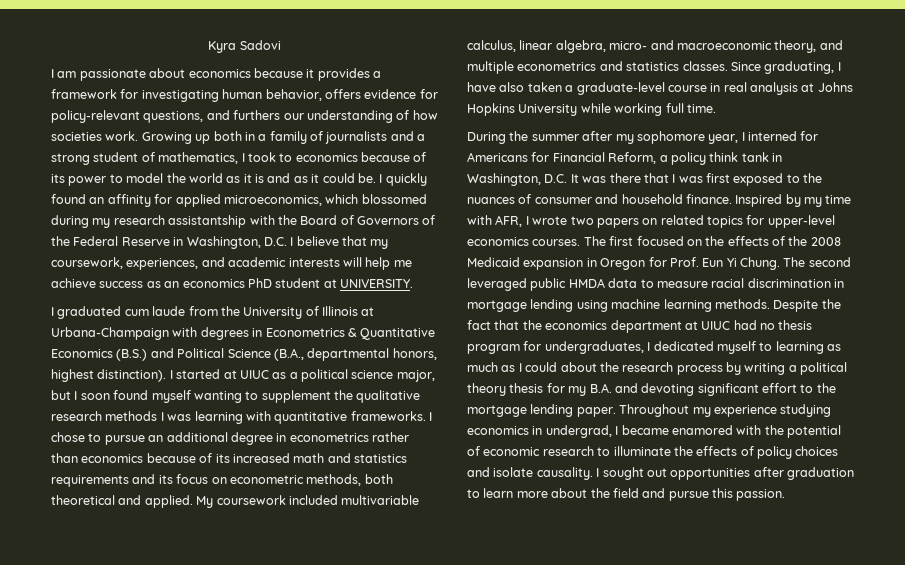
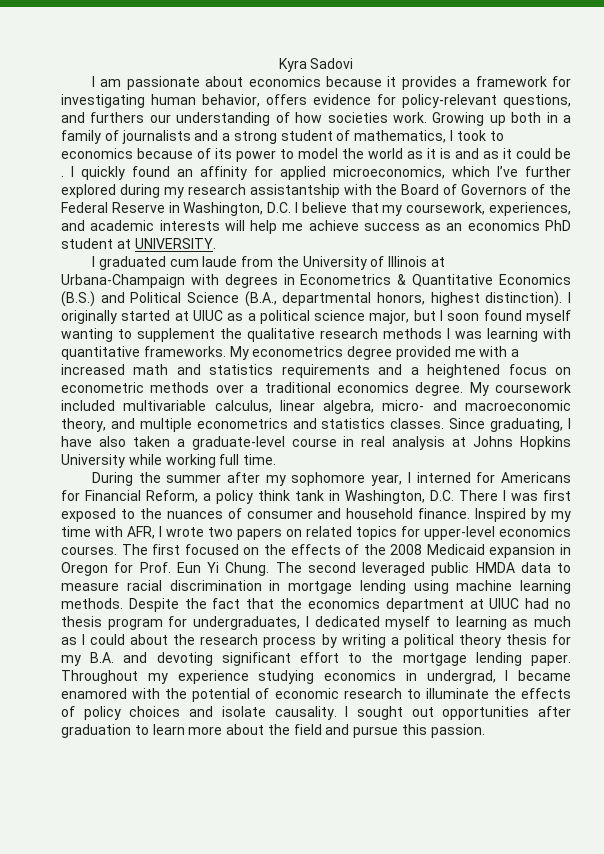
- Growing up both in a family of journalists and a strong student of mathematics, I took to economics because of its power to model the world as it is and as it could be.
+ Growing up both in a family of journalists and a strong student of mathematics, I took to economics because of its power to model the world as it is and as it could be .
- I quickly found an affinity for applied microeconomics, which blossomed during my research assistantship with the Board of Governors of the Federal Reserve in Washington, D.C. I believe that my coursework, experiences, and academic interests will help me achieve success as an economics PhD student at UNIVERSITY.
+ I quickly found an affinity for applied microeconomics, which I’ve further explored during my research assistantship with the Board of Governors of the Federal Reserve in Washington, D.C. I believe that my coursework, experiences, and academic interests will help me achieve success as an economics PhD student at UNIVERSITY.
- I started at UIUC as a political science major, but I soon found myself wanting to supplement the qualitative research methods I was learning with quantitative frameworks.
+ I originally started at UIUC as a political science major, but I soon found myself wanting to supplement the qualitative research methods I was learning with quantitative frameworks.
- I chose to pursue an additional degree in econometrics rather than economics because of its increased math and statistics requirements and its focus on econometric methods, both theoretical and applied.
+ My econometrics degree provided me with a increased math and statistics requirements and a heightened focus on econometric methods over a traditional economics degree.
- During the summer after my sophomore year, I interned for Americans for Financial Reform, a policy think tank in Washington, D.C. It was there that I was first exposed to the nuances of consumer and household finance.
+ During the summer after my sophomore year, I interned for Americans for Financial Reform, a policy think tank in Washington, D.C. There I was first exposed to the nuances of consumer and household finance.

